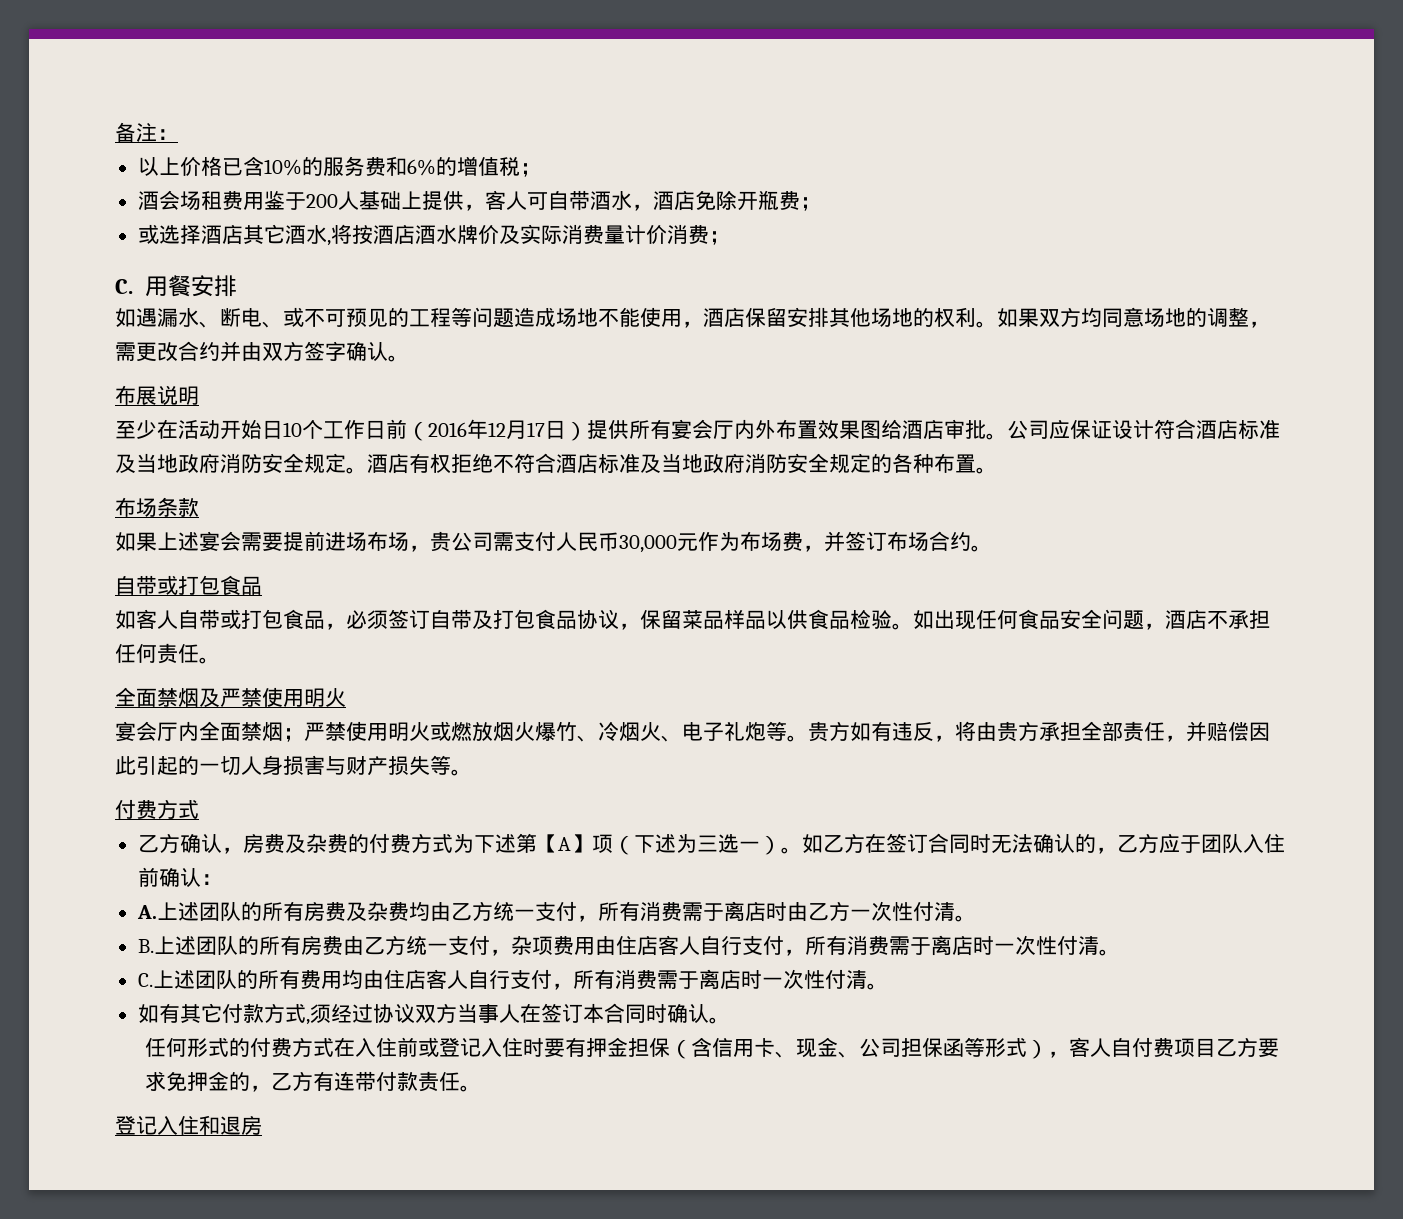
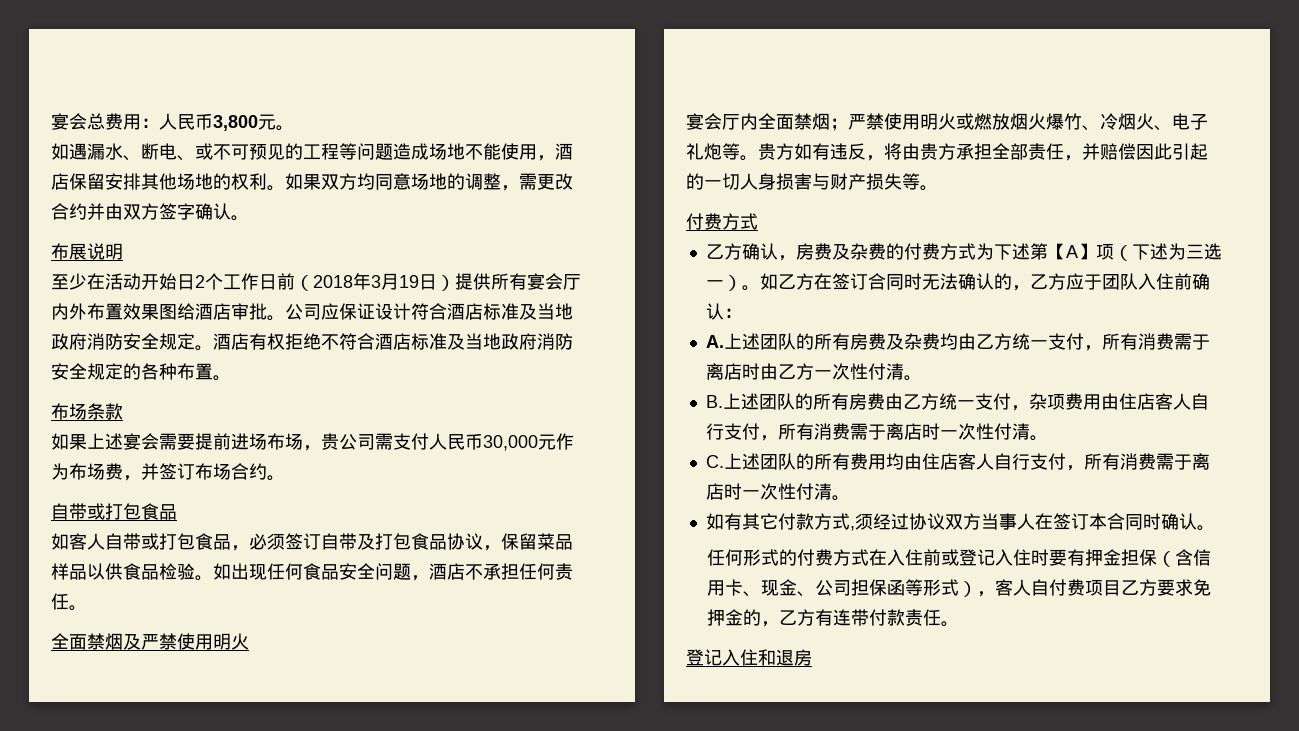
- 备注：
- 以上价格已含10%的服务费和6%的增值税；
- 酒会场租费用鉴于200人基础上提供，客人可自带酒水，酒店免除开瓶费；
- 或选择酒店其它酒水,将按酒店酒水牌价及实际消费量计价消费；
- C.用餐安排
+ 宴会总费用：人民币3,800元。
- 至少在活动开始日10个工作日前（2016年12月17日）提供所有宴会厅内外布置效果图给酒店审批。
+ 至少在活动开始日2个工作日前（2018年3月19日）提供所有宴会厅内外布置效果图给酒店审批。

